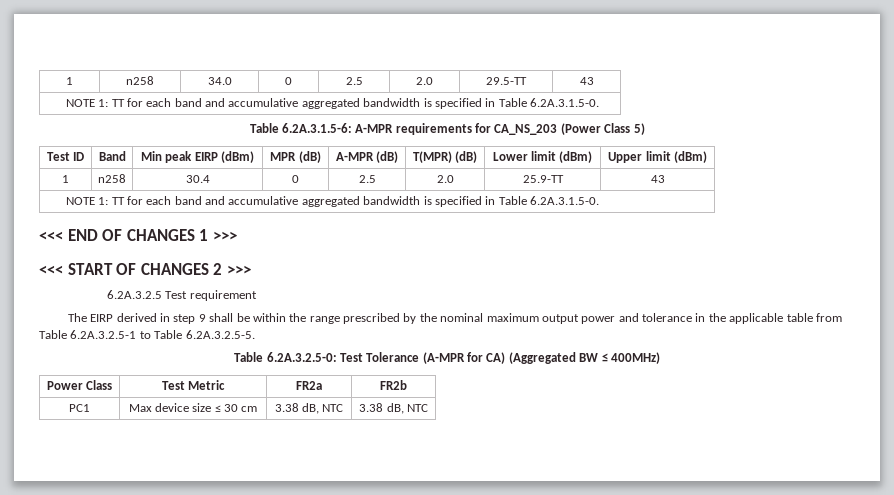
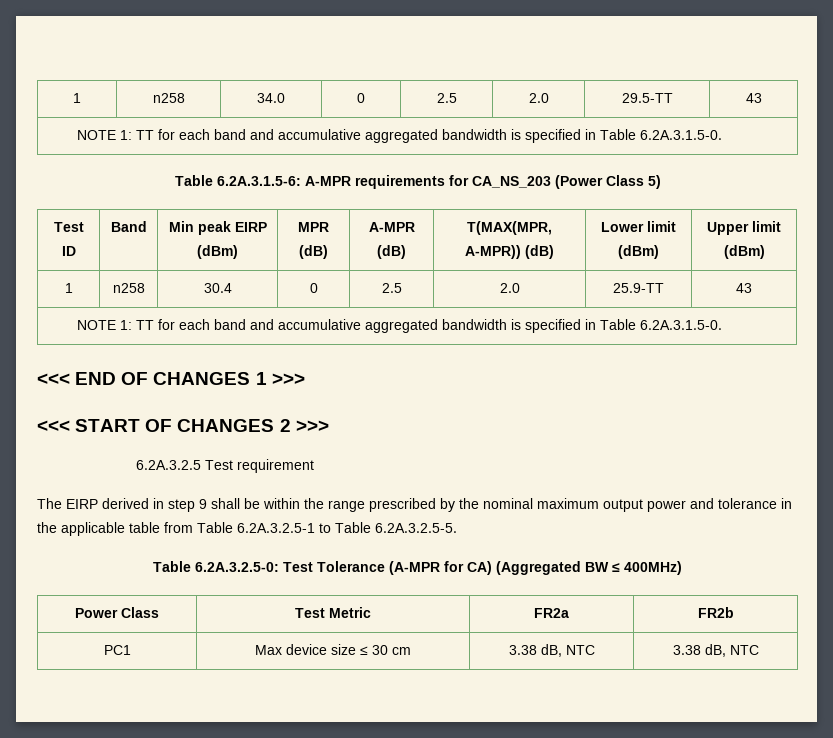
- Test ID | Band | Min peak EIRP (dBm) | MPR (dB) | A-MPR (dB) | T(MPR) (dB) | Lower limit (dBm) | Upper limit (dBm)
+ Test ID | Band | Min peak EIRP (dBm) | MPR (dB) | A-MPR (dB) | T(MAX(MPR, A-MPR)) (dB) | Lower limit (dBm) | Upper limit (dBm)

